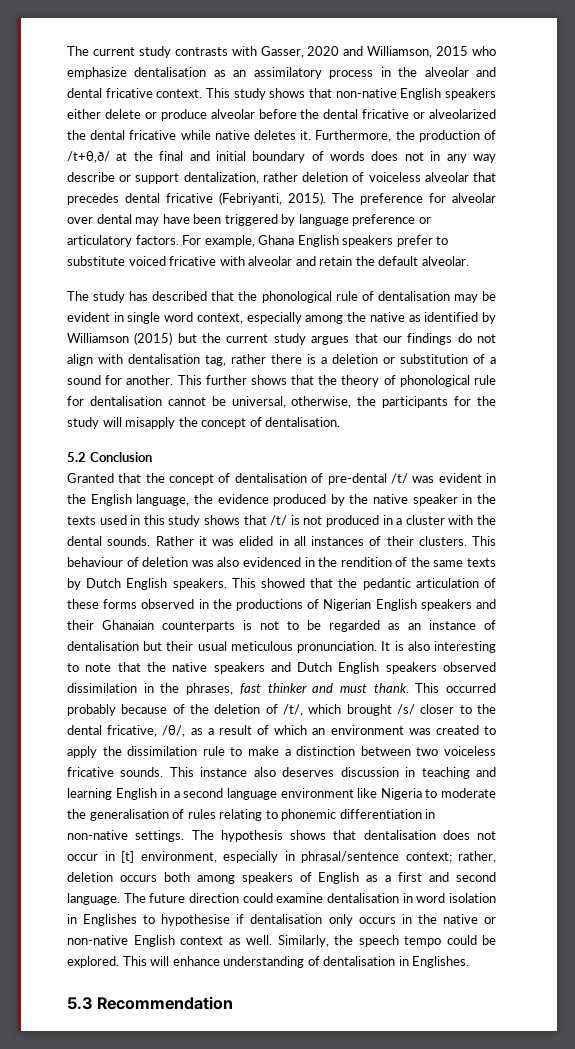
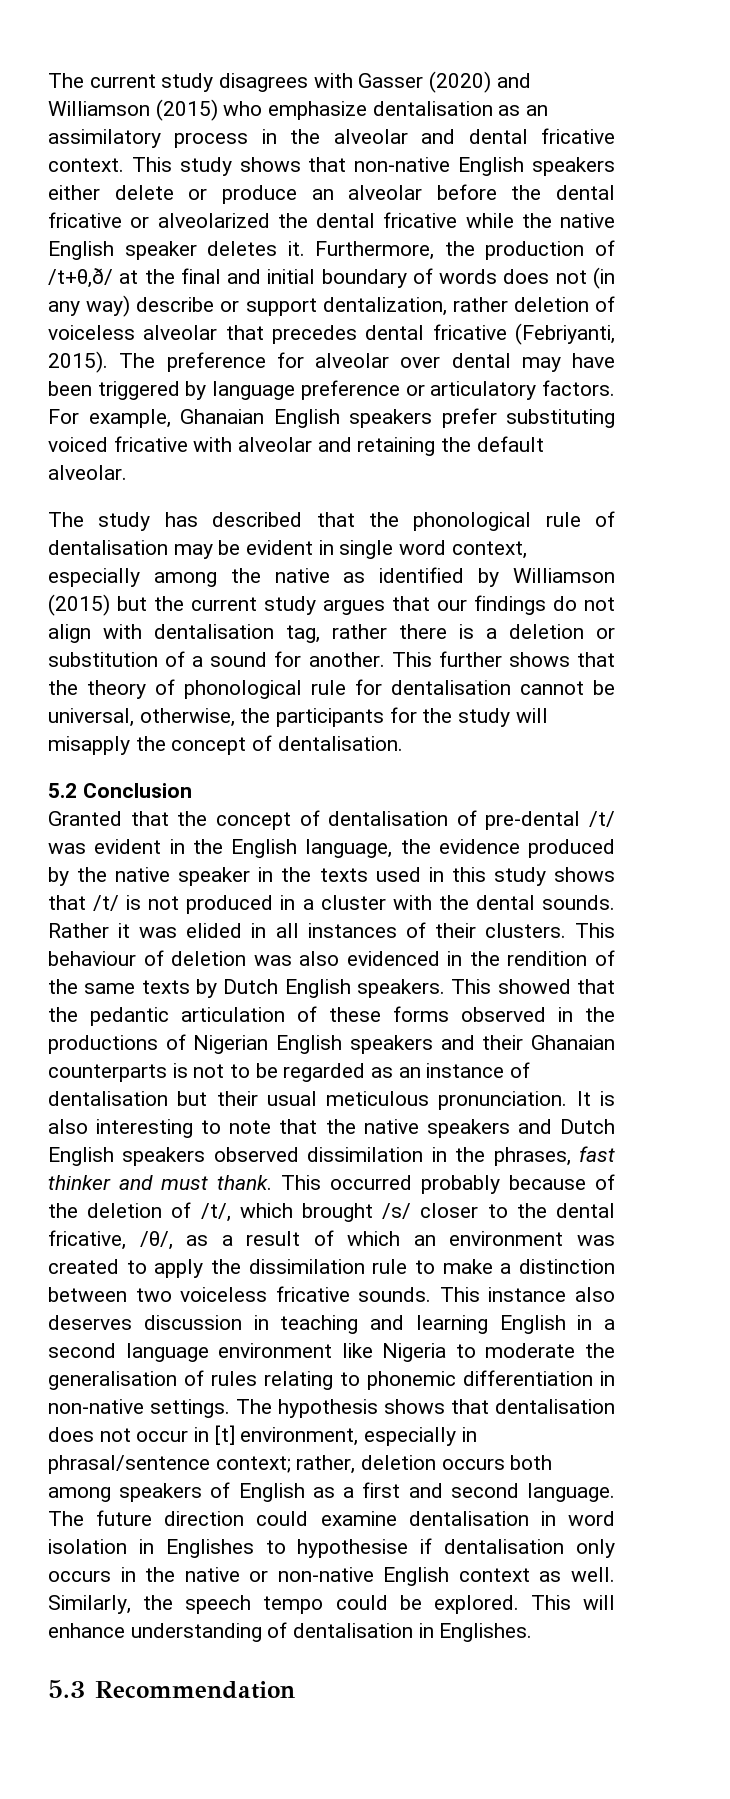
- The current study contrasts with Gasser, 2020 and Williamson, 2015 who emphasize dentalisation as an assimilatory process in the alveolar and dental fricative context.
+ The current study disagrees with Gasser (2020) and Williamson (2015) who emphasize dentalisation as an assimilatory process in the alveolar and dental fricative context.
- This study shows that non-native English speakers either delete or produce alveolar before the dental fricative or alveolarized the dental fricative while native deletes it.
+ This study shows that non-native English speakers either delete or produce an alveolar before the dental fricative or alveolarized the dental fricative while the native English speaker deletes it.
- Furthermore, the production of /t+θ,ð/ at the final and initial boundary of words does not in any way describe or support dentalization, rather deletion of voiceless alveolar that precedes dental fricative (Febriyanti, 2015).
+ Furthermore, the production of /t+θ,ð/ at the final and initial boundary of words does not (in any way) describe or support dentalization, rather deletion of voiceless alveolar that precedes dental fricative (Febriyanti, 2015).
- For example, Ghana English speakers prefer to substitute voiced fricative with alveolar and retain the default alveolar.
+ For example, Ghanaian English speakers prefer substituting voiced fricative with alveolar and retaining the default alveolar.

